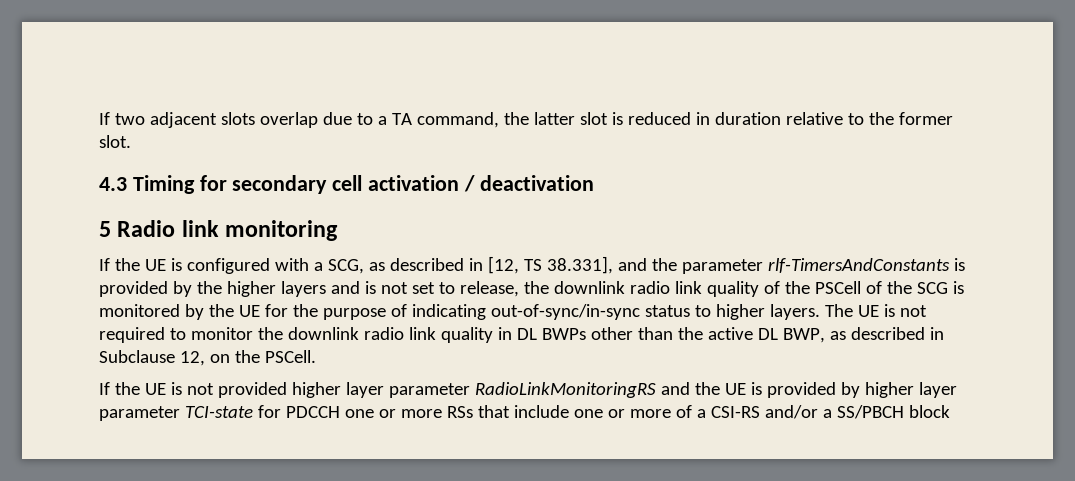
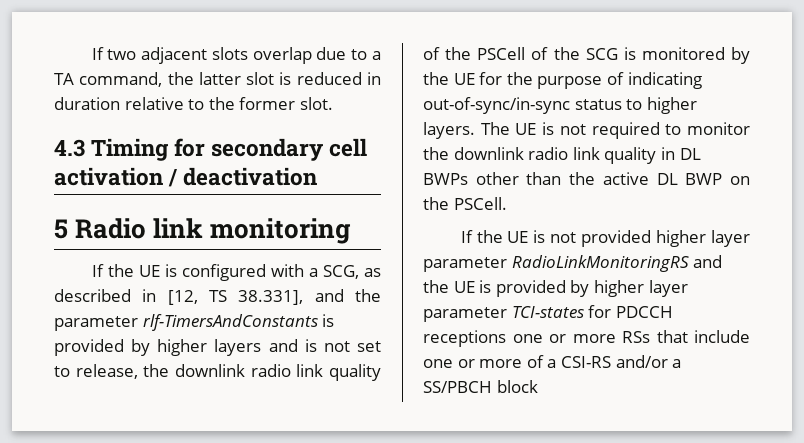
- If the UE is configured with a SCG, as described in [12, TS 38.331], and the parameter rlf-TimersAndConstants is provided by the higher layers and is not set to release, the downlink radio link quality of the PSCell of the SCG is monitored by the UE for the purpose of indicating out-of-sync/in-sync status to higher layers.
+ If the UE is configured with a SCG, as described in [12, TS 38.331], and the parameter rlf-TimersAndConstants is provided by higher layers and is not set to release, the downlink radio link quality of the PSCell of the SCG is monitored by the UE for the purpose of indicating out-of-sync/in-sync status to higher layers.
- The UE is not required to monitor the downlink radio link quality in DL BWPs other than the active DL BWP, as described in Subclause 12, on the PSCell.
+ The UE is not required to monitor the downlink radio link quality in DL BWPs other than the active DL BWP on the PSCell.
- If the UE is not provided higher layer parameter RadioLinkMonitoringRS and the UE is provided by higher layer parameter TCI-state for PDCCH one or more RSs that include one or more of a CSI-RS and/or a SS/PBCH block
+ If the UE is not provided higher layer parameter RadioLinkMonitoringRS and the UE is provided by higher layer parameter TCI-states for PDCCH receptions one or more RSs that include one or more of a CSI-RS and/or a SS/PBCH block

